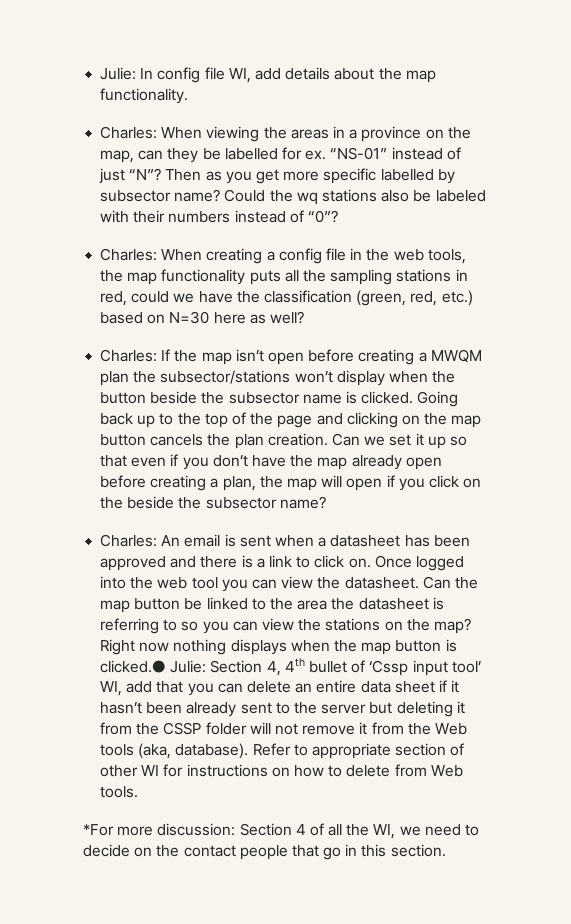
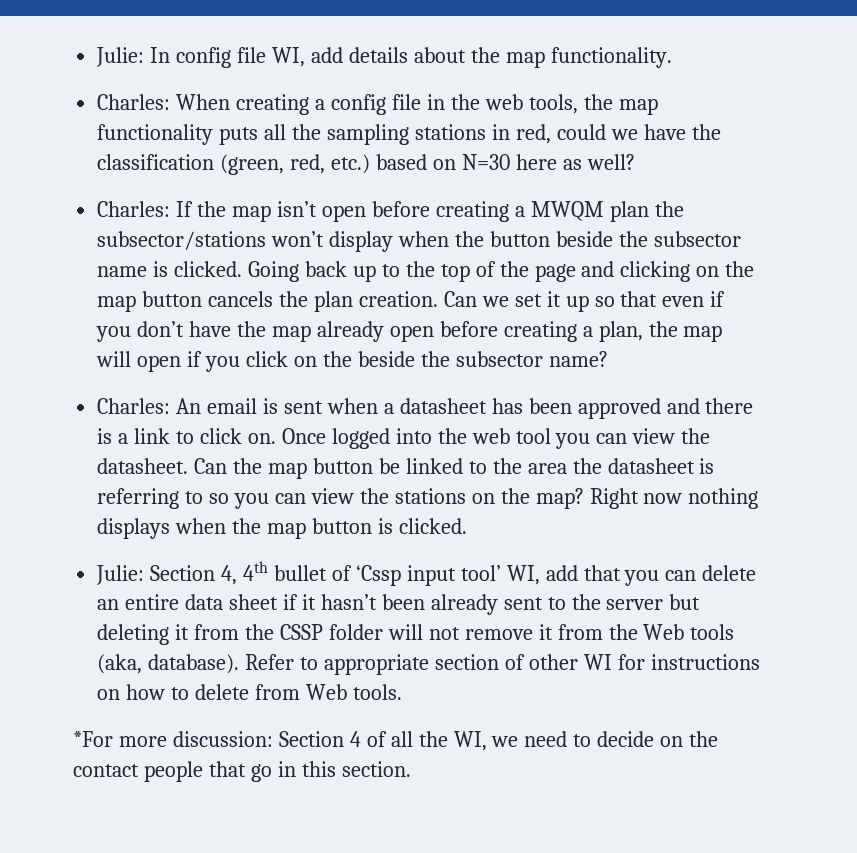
- Charles: When viewing the areas in a province on the map, can they be labelled for ex. “NS-01” instead of just “N”? Then as you get more specific labelled by subsector name? Could the wq stations also be labeled with their numbers instead of “0”?
- Right now nothing displays when the map button is clicked.● Julie: Section 4, 4th bullet of ‘Cssp input tool’ WI, add that you can delete an entire data sheet if it hasn’t been already sent to the server but deleting it from the CSSP folder will not remove it from the Web tools (aka, database).
+ Right now nothing displays when the map button is clicked.
+ Julie: Section 4, 4th bullet of ‘Cssp input tool’ WI, add that you can delete an entire data sheet if it hasn’t been already sent to the server but deleting it from the CSSP folder will not remove it from the Web tools (aka, database).

